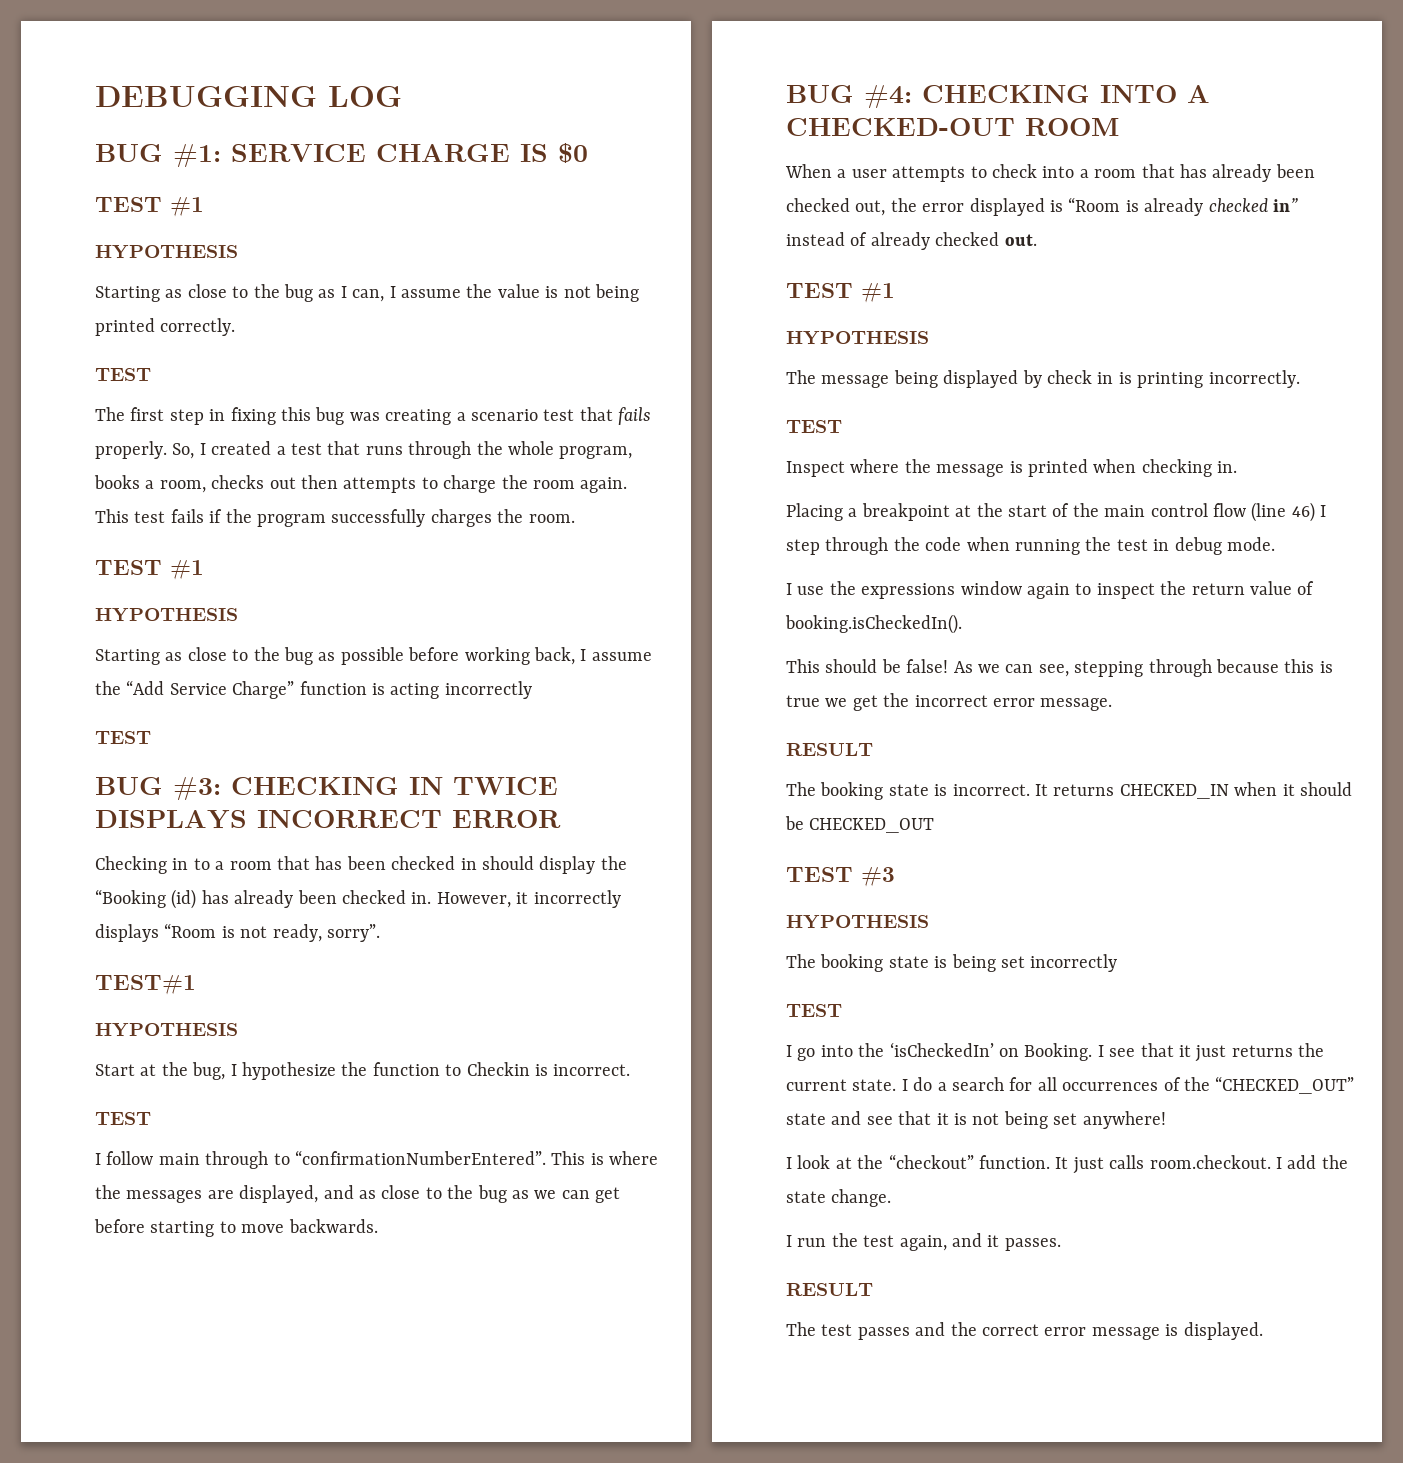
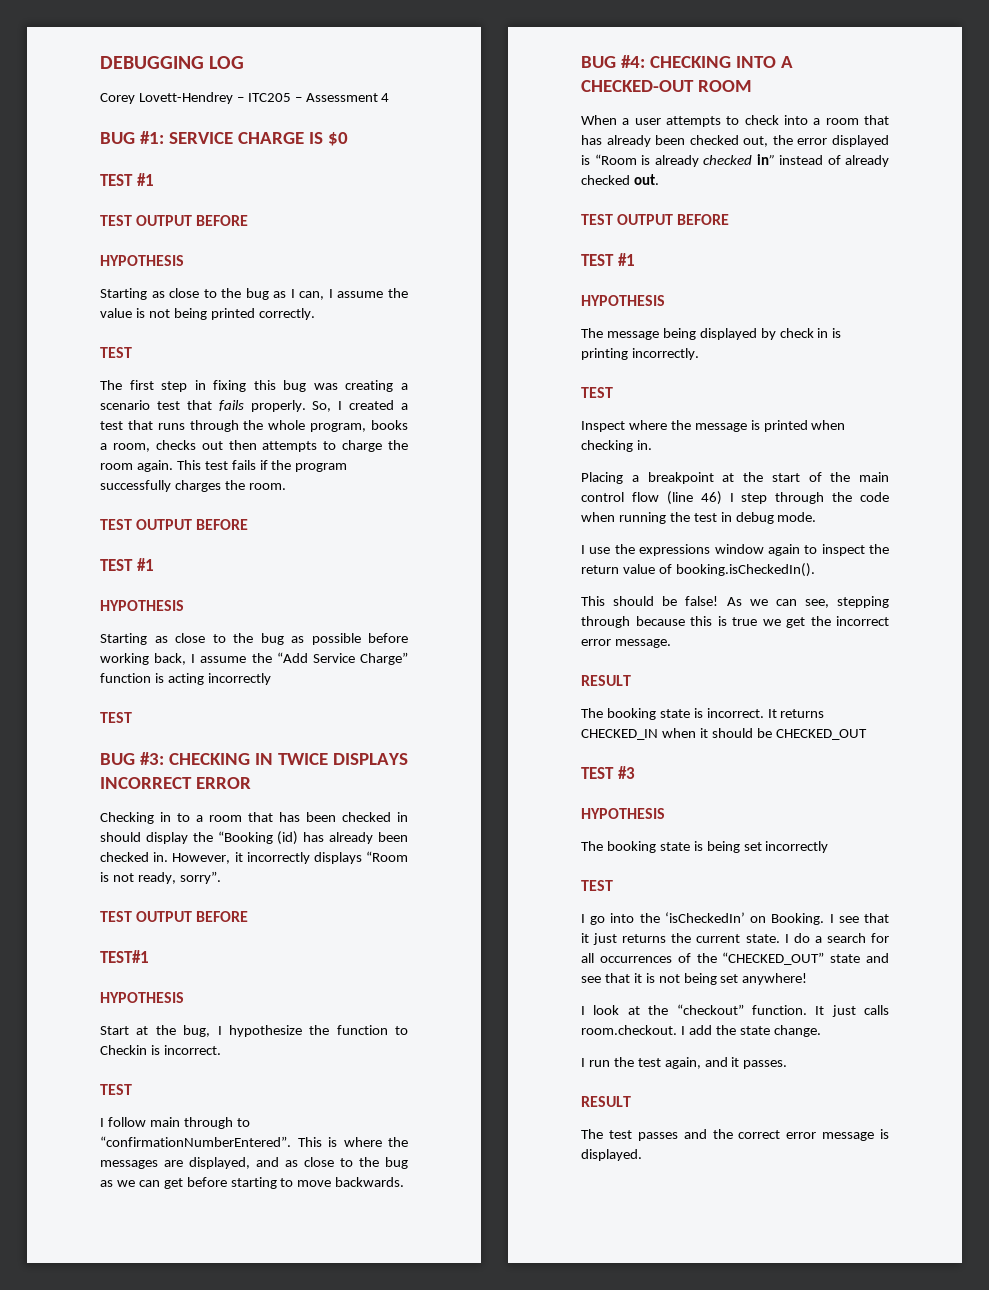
+ Corey Lovett-Hendrey – ITC205 – Assessment 4
  BUG #1: SERVICE CHARGE IS $0
  TEST #1
+ TEST OUTPUT BEFORE
  This test fails if the program successfully charges the room.
+ TEST OUTPUT BEFORE
  However, it incorrectly displays “Room is not ready, sorry”.
+ TEST OUTPUT BEFORE
  When a user attempts to check into a room that has already been checked out, the error displayed is “Room is already checked in” instead of already checked out.
+ TEST OUTPUT BEFORE

